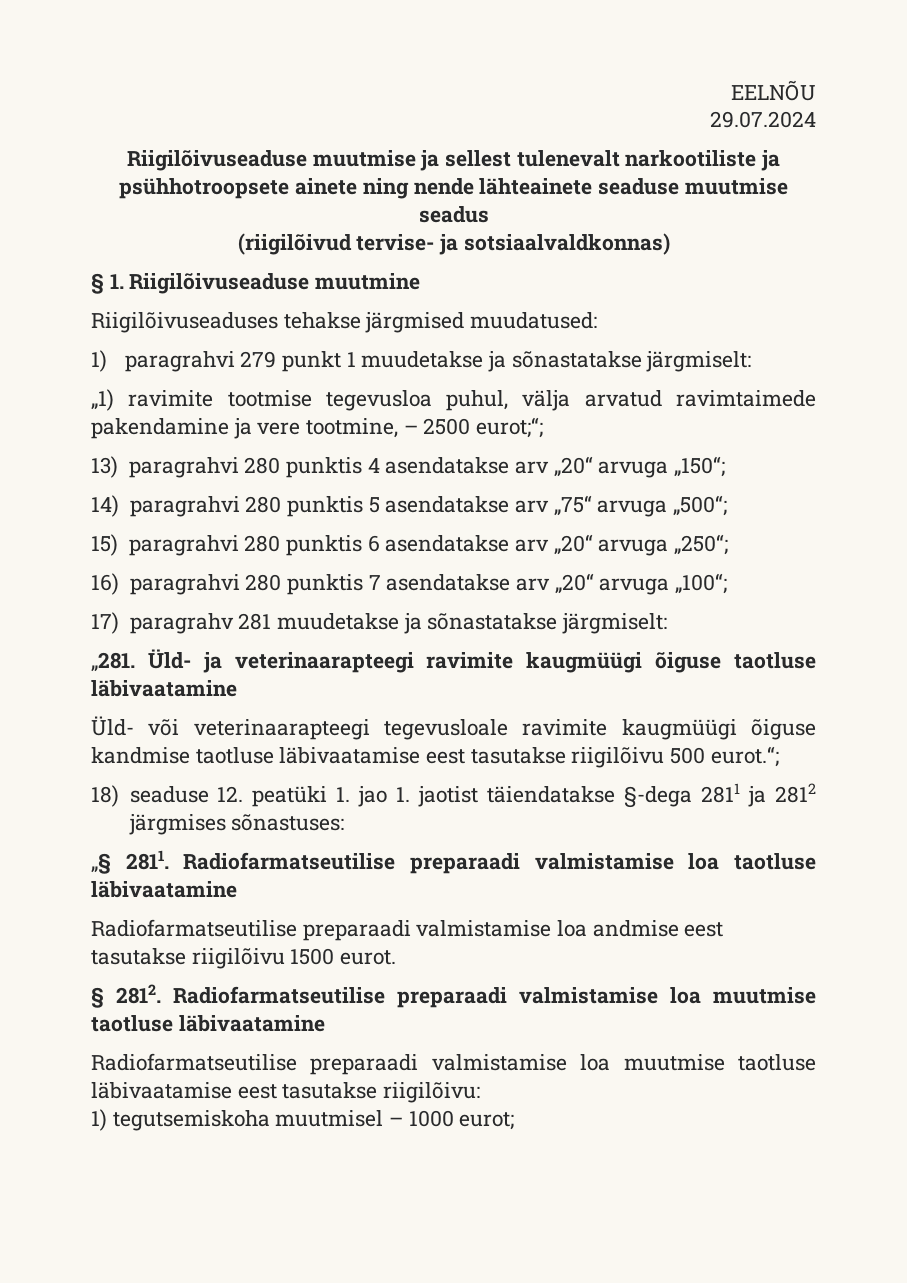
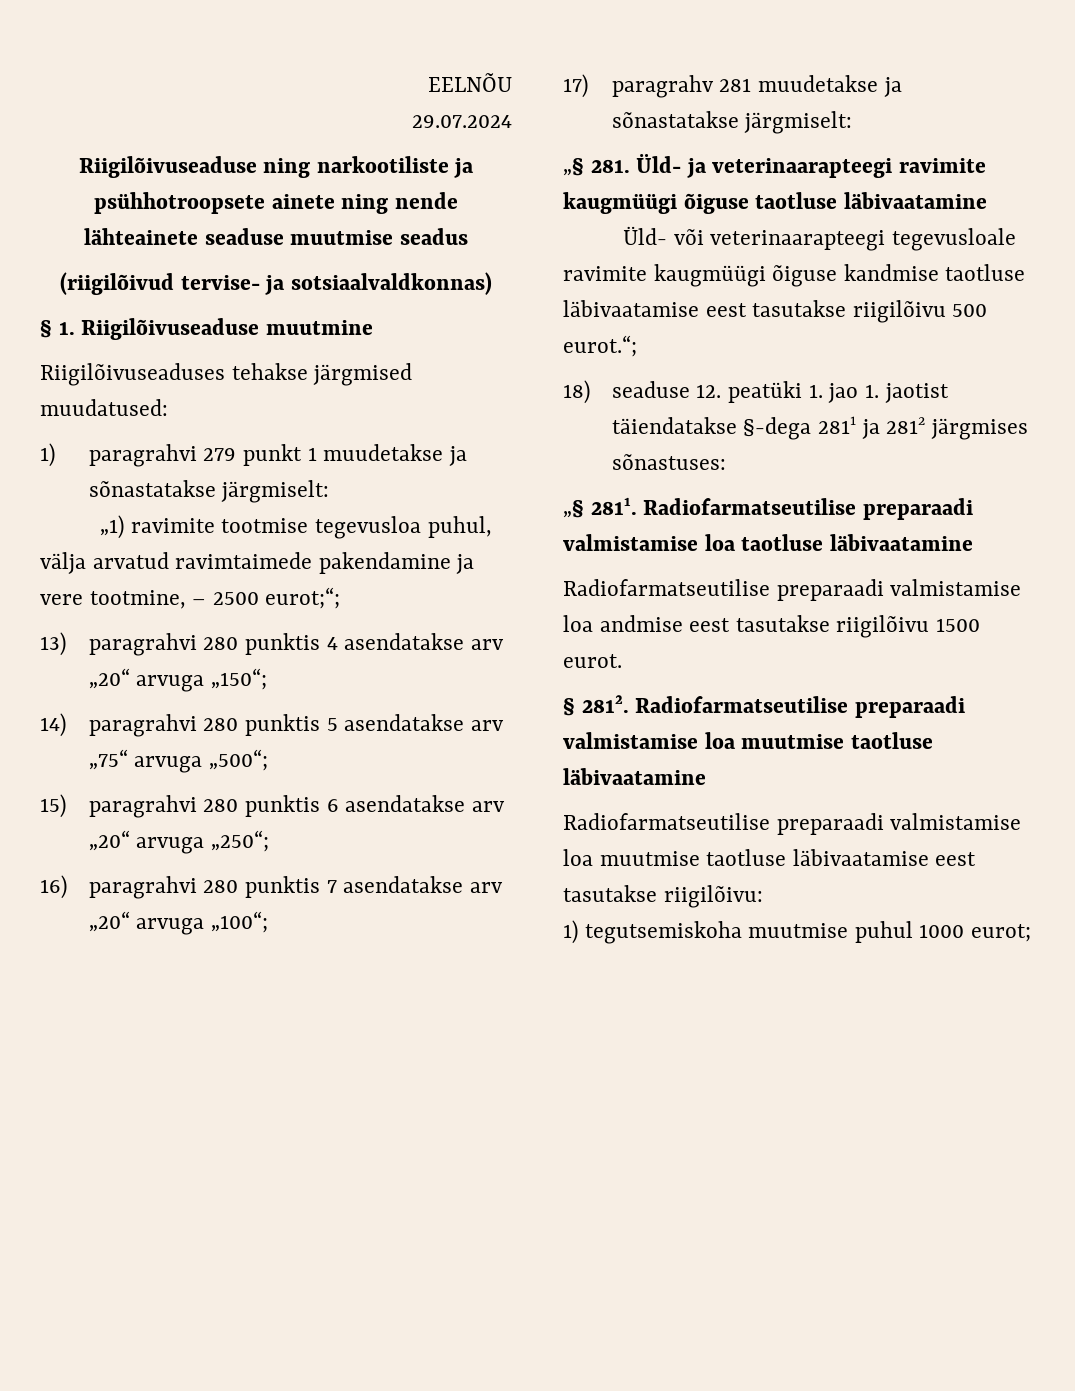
- Riigilõivuseaduse muutmise ja sellest tulenevalt narkootiliste ja psühhotroopsete ainete ning nende lähteainete seaduse muutmise seadus
+ Riigilõivuseaduse ning narkootiliste ja psühhotroopsete ainete ning nende lähteainete seaduse muutmise seadus
- „281. Üld- ja veterinaarapteegi ravimite kaugmüügi õiguse taotluse läbivaatamine
+ „§ 281. Üld- ja veterinaarapteegi ravimite kaugmüügi õiguse taotluse läbivaatamine
- 1) tegutsemiskoha muutmisel – 1000 eurot;
+ 1) tegutsemiskoha muutmise puhul 1000 eurot;

